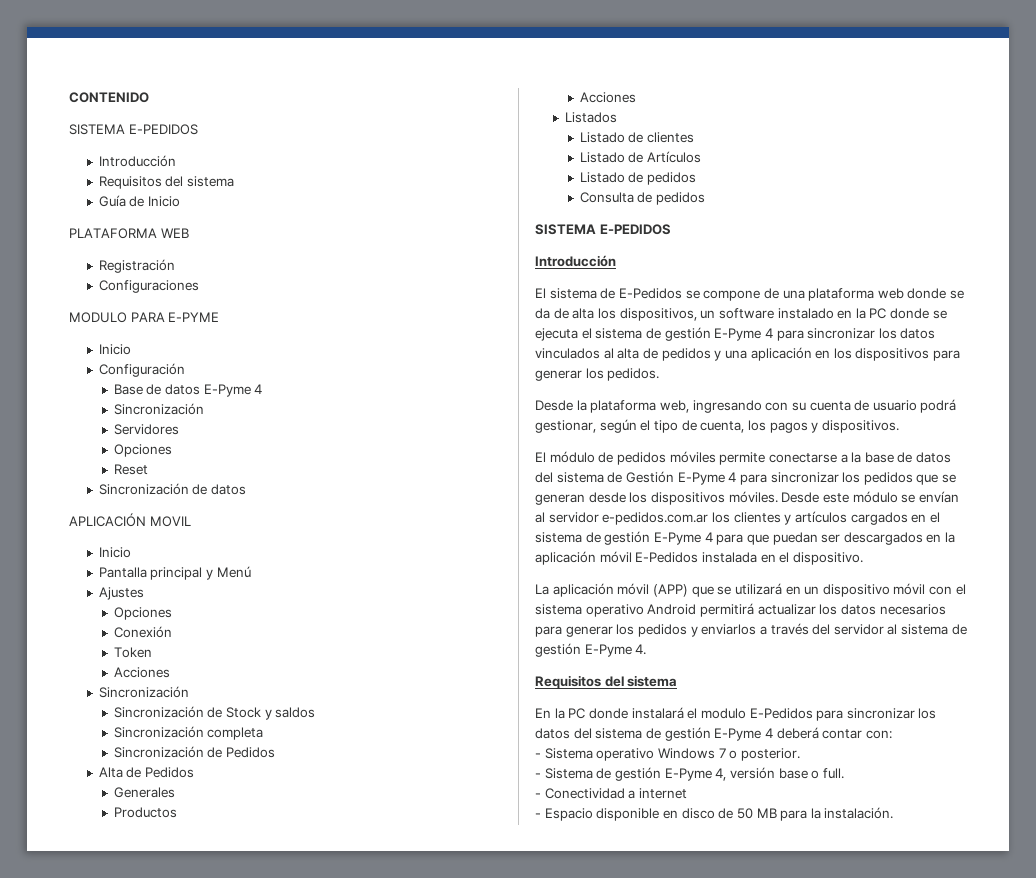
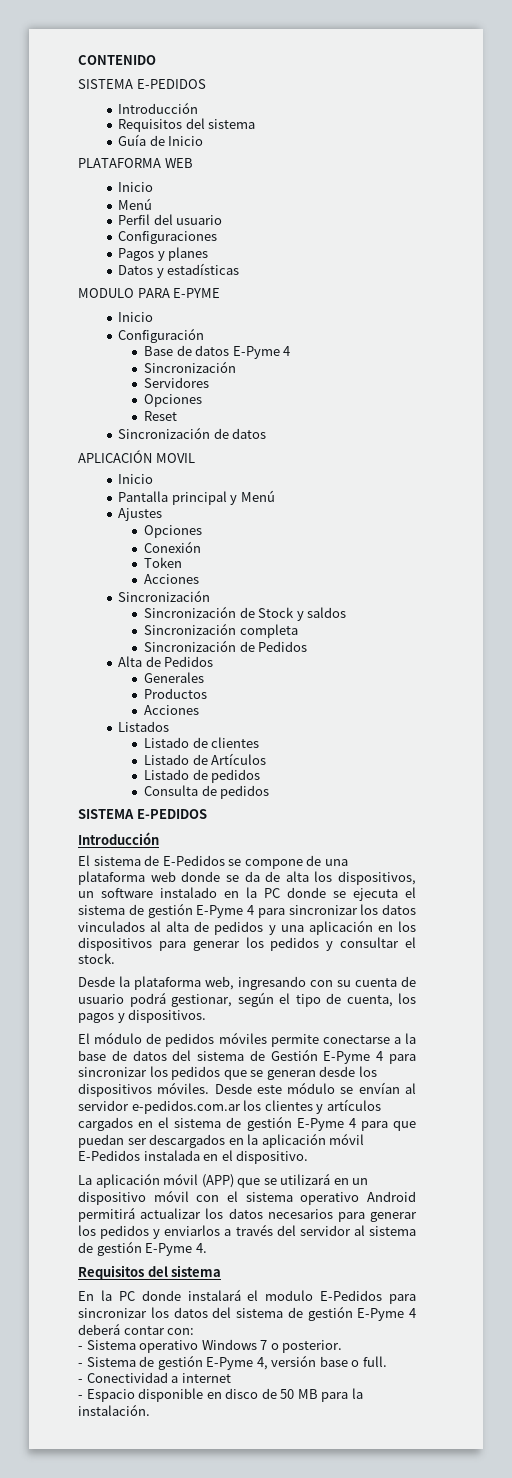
  PLATAFORMA WEB
- Registración
+ Inicio
+ Menú
+ Perfil del usuario
  Configuraciones
+ Pagos y planes
+ Datos y estadísticas
- El sistema de E-Pedidos se compone de una plataforma web donde se da de alta los dispositivos, un software instalado en la PC donde se ejecuta el sistema de gestión E-Pyme 4 para sincronizar los datos vinculados al alta de pedidos y una aplicación en los dispositivos para generar los pedidos.
+ El sistema de E-Pedidos se compone de una plataforma web donde se da de alta los dispositivos, un software instalado en la PC donde se ejecuta el sistema de gestión E-Pyme 4 para sincronizar los datos vinculados al alta de pedidos y una aplicación en los dispositivos para generar los pedidos y consultar el stock.

